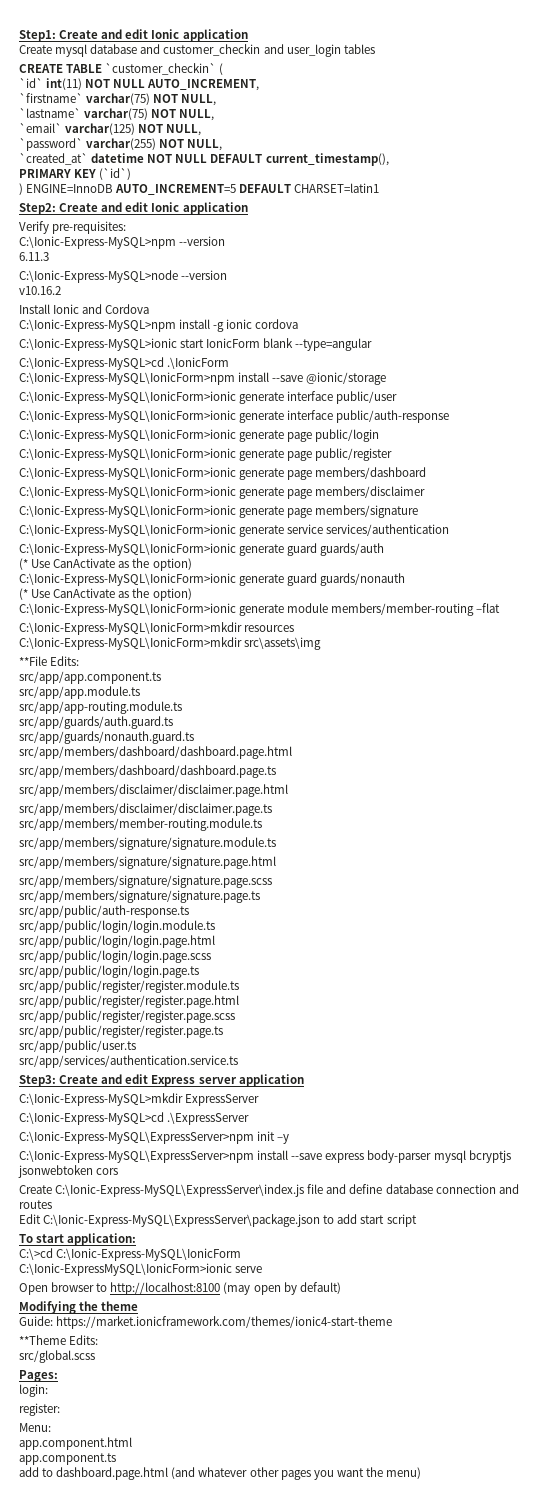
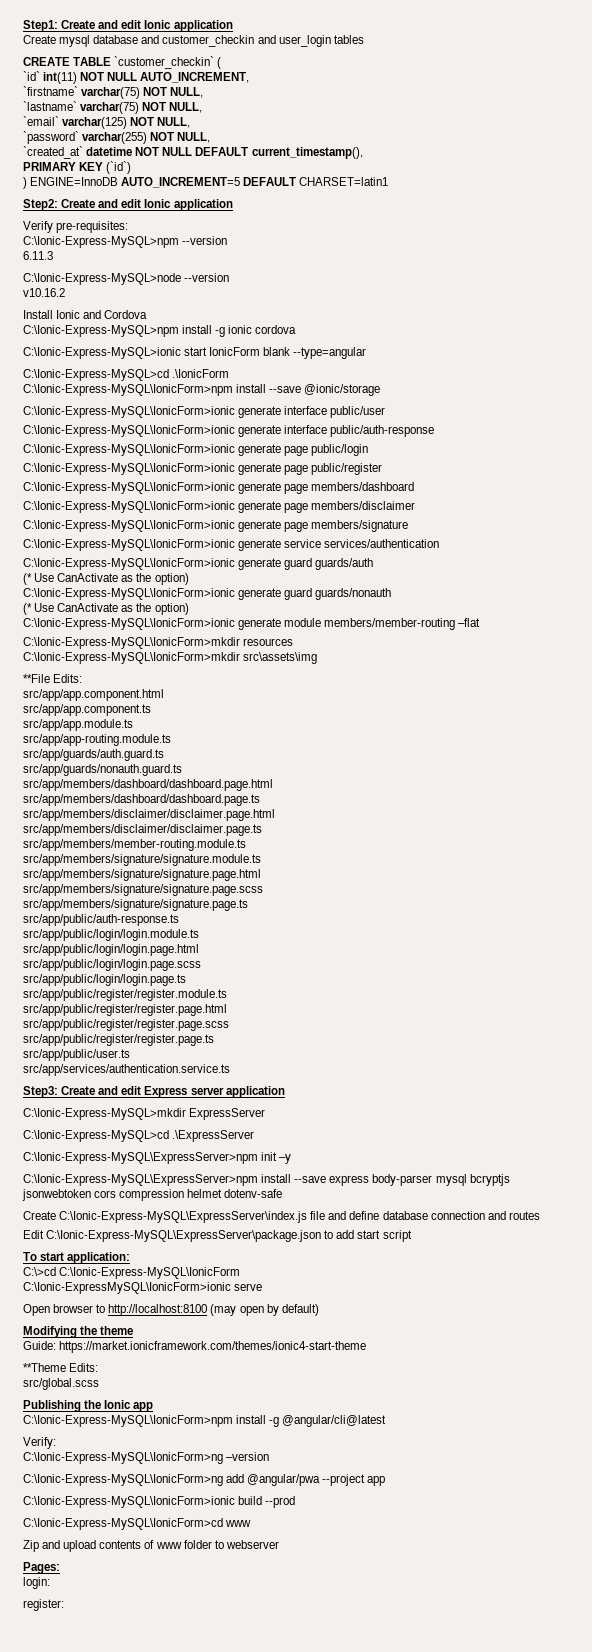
+ src/app/app.component.html
- C:\Ionic-Express-MySQL\ExpressServer>npm install --save express body-parser mysql bcryptjs jsonwebtoken cors
+ C:\Ionic-Express-MySQL\ExpressServer>npm install --save express body-parser mysql bcryptjs jsonwebtoken cors compression helmet dotenv-safe
+ Publishing the Ionic app
+ C:\Ionic-Express-MySQL\IonicForm>npm install -g @angular/cli@latest
+ Verify:
+ C:\Ionic-Express-MySQL\IonicForm>ng –version
+ C:\Ionic-Express-MySQL\IonicForm>ng add @angular/pwa --project app
+ C:\Ionic-Express-MySQL\IonicForm>ionic build --prod
+ C:\Ionic-Express-MySQL\IonicForm>cd www
+ Zip and upload contents of www folder to webserver
  Pages:
  login:
  register:
- Menu:
- app.component.html
- app.component.ts
- add to dashboard.page.html (and whatever other pages you want the menu)

